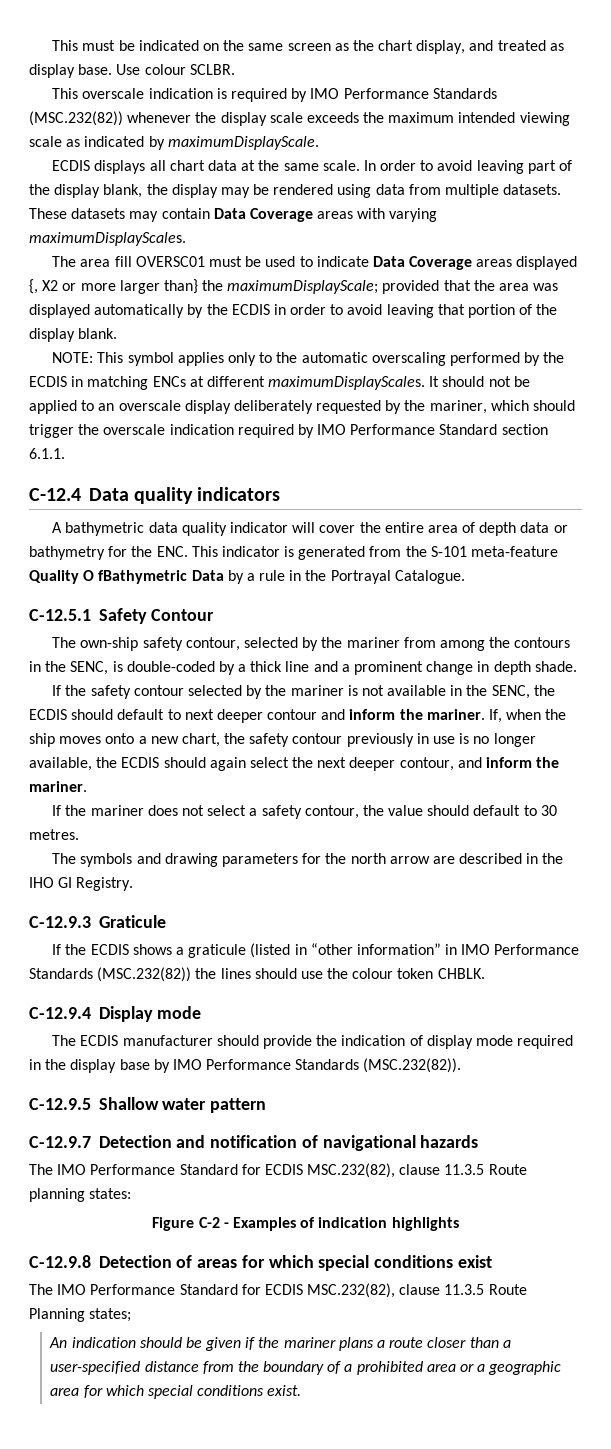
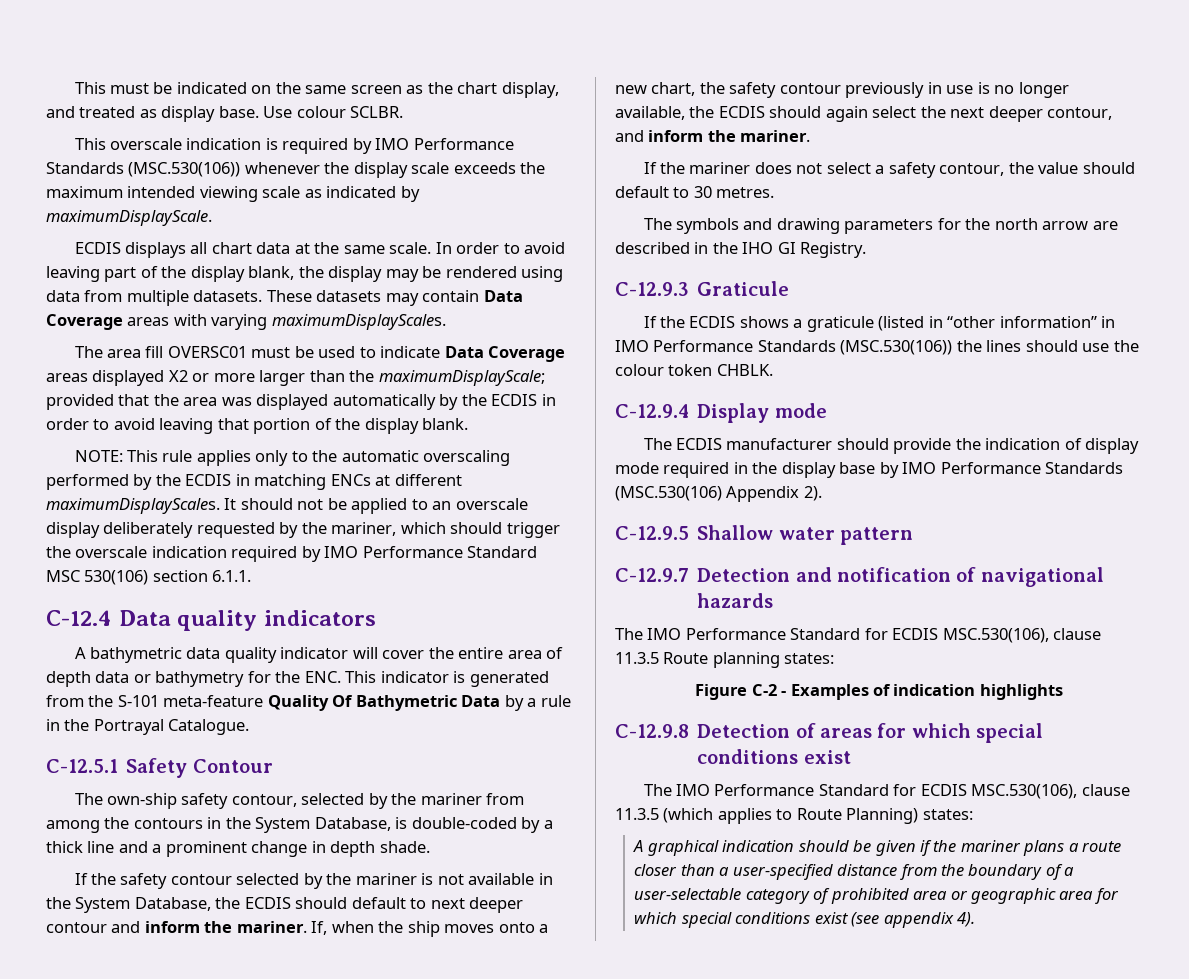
- This overscale indication is required by IMO Performance Standards (MSC.232(82)) whenever the display scale exceeds the maximum intended viewing scale as indicated by maximumDisplayScale.
+ This overscale indication is required by IMO Performance Standards (MSC.530(106)) whenever the display scale exceeds the maximum intended viewing scale as indicated by maximumDisplayScale.
- The area fill OVERSC01 must be used to indicate Data Coverage areas displayed {, X2 or more larger than} the maximumDisplayScale; provided that the area was displayed automatically by the ECDIS in order to avoid leaving that portion of the display blank.
+ The area fill OVERSC01 must be used to indicate Data Coverage areas displayed X2 or more larger than the maximumDisplayScale; provided that the area was displayed automatically by the ECDIS in order to avoid leaving that portion of the display blank.
- NOTE: This symbol applies only to the automatic overscaling performed by the ECDIS in matching ENCs at different maximumDisplayScales.
+ NOTE: This rule applies only to the automatic overscaling performed by the ECDIS in matching ENCs at different maximumDisplayScales.
- It should not be applied to an overscale display deliberately requested by the mariner, which should trigger the overscale indication required by IMO Performance Standard section 6.1.1.
+ It should not be applied to an overscale display deliberately requested by the mariner, which should trigger the overscale indication required by IMO Performance Standard MSC 530(106) section 6.1.1.
- A bathymetric data quality indicator will cover the entire area of depth data or bathymetry for the ENC. This indicator is generated from the S-101 meta-feature Quality O fBathymetric Data by a rule in the Portrayal Catalogue.
+ A bathymetric data quality indicator will cover the entire area of depth data or bathymetry for the ENC. This indicator is generated from the S-101 meta-feature Quality Of Bathymetric Data by a rule in the Portrayal Catalogue.
- The own-ship safety contour, selected by the mariner from among the contours in the SENC, is double-coded by a thick line and a prominent change in depth shade.
+ The own-ship safety contour, selected by the mariner from among the contours in the System Database, is double-coded by a thick line and a prominent change in depth shade.
- If the safety contour selected by the mariner is not available in the SENC, the ECDIS should default to next deeper contour and inform the mariner.
+ If the safety contour selected by the mariner is not available in the System Database, the ECDIS should default to next deeper contour and inform the mariner.
- If the ECDIS shows a graticule (listed in “other information” in IMO Performance Standards (MSC.232(82)) the lines should use the colour token CHBLK.
+ If the ECDIS shows a graticule (listed in “other information” in IMO Performance Standards (MSC.530(106)) the lines should use the colour token CHBLK.
- The ECDIS manufacturer should provide the indication of display mode required in the display base by IMO Performance Standards (MSC.232(82)).
+ The ECDIS manufacturer should provide the indication of display mode required in the display base by IMO Performance Standards (MSC.530(106) Appendix 2).
- The IMO Performance Standard for ECDIS MSC.232(82), clause 11.3.5 Route planning states:
+ The IMO Performance Standard for ECDIS MSC.530(106), clause 11.3.5 Route planning states:
- The IMO Performance Standard for ECDIS MSC.232(82), clause 11.3.5 Route Planning states;
- An indication should be given if the mariner plans a route closer than a user-specified distance from the boundary of a prohibited area or a geographic area for which special conditions exist.
+ The IMO Performance Standard for ECDIS MSC.530(106), clause 11.3.5 (which applies to Route Planning) states:
+ A graphical indication should be given if the mariner plans a route closer than a user-specified distance from the boundary of a user-selectable category of prohibited area or geographic area for which special conditions exist (see appendix 4).

